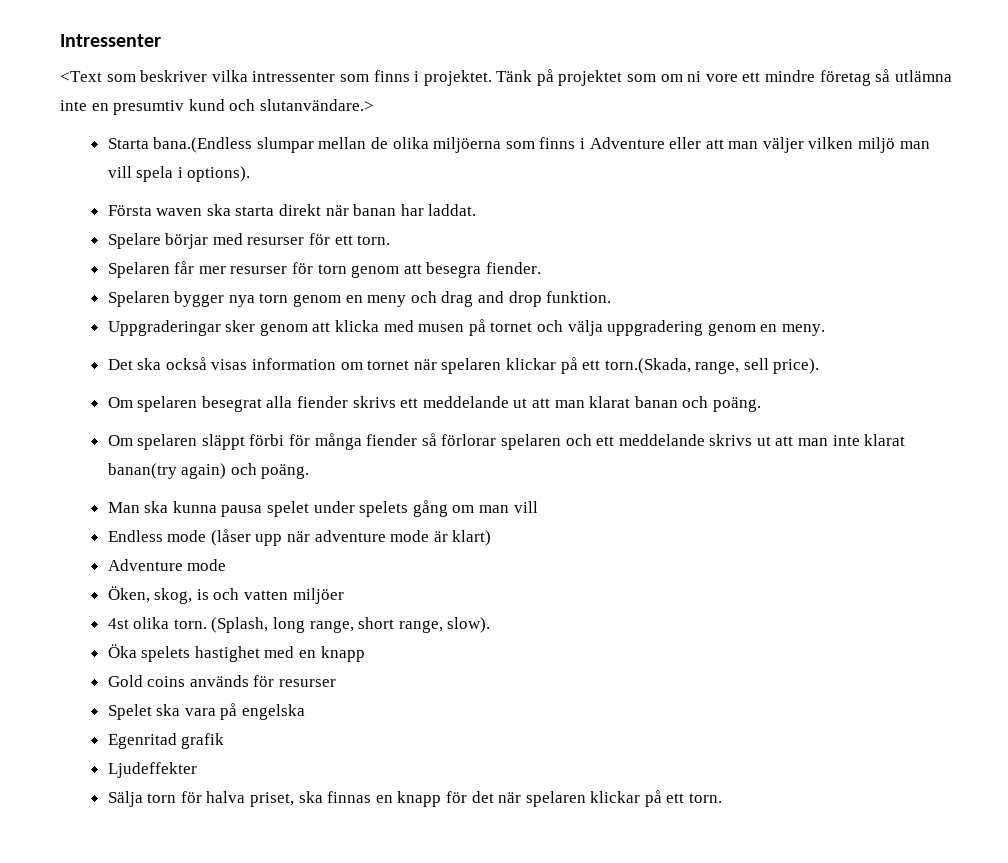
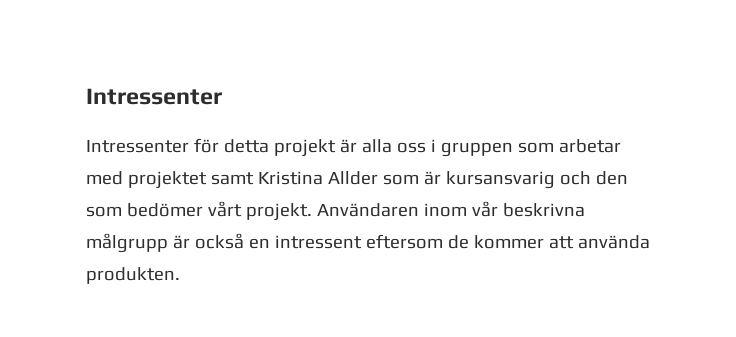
- <Text som beskriver vilka intressenter som finns i projektet. Tänk på projektet som om ni vore ett mindre företag så utlämna inte en presumtiv kund och slutanvändare.>
- Starta bana.(Endless slumpar mellan de olika miljöerna som finns i Adventure eller att man väljer vilken miljö man vill spela i options).
- Första waven ska starta direkt när banan har laddat.
- Spelare börjar med resurser för ett torn.
- Spelaren får mer resurser för torn genom att besegra fiender.
- Spelaren bygger nya torn genom en meny och drag and drop funktion.
- Uppgraderingar sker genom att klicka med musen på tornet och välja uppgradering genom en meny.
- Det ska också visas information om tornet när spelaren klickar på ett torn.(Skada, range, sell price).
- Om spelaren besegrat alla fiender skrivs ett meddelande ut att man klarat banan och poäng.
- Om spelaren släppt förbi för många fiender så förlorar spelaren och ett meddelande skrivs ut att man inte klarat banan(try again) och poäng.
- Man ska kunna pausa spelet under spelets gång om man vill
- Endless mode (låser upp när adventure mode är klart)
- Adventure mode
- Öken, skog, is och vatten miljöer
- 4st olika torn. (Splash, long range, short range, slow).
- Öka spelets hastighet med en knapp
- Gold coins används för resurser
- Spelet ska vara på engelska
- Egenritad grafik
- Ljudeffekter
- Sälja torn för halva priset, ska finnas en knapp för det när spelaren klickar på ett torn.
+ Intressenter för detta projekt är alla oss i gruppen som arbetar med projektet samt Kristina Allder som är kursansvarig och den som bedömer vårt projekt. Användaren inom vår beskrivna målgrupp är också en intressent eftersom de kommer att använda produkten.

